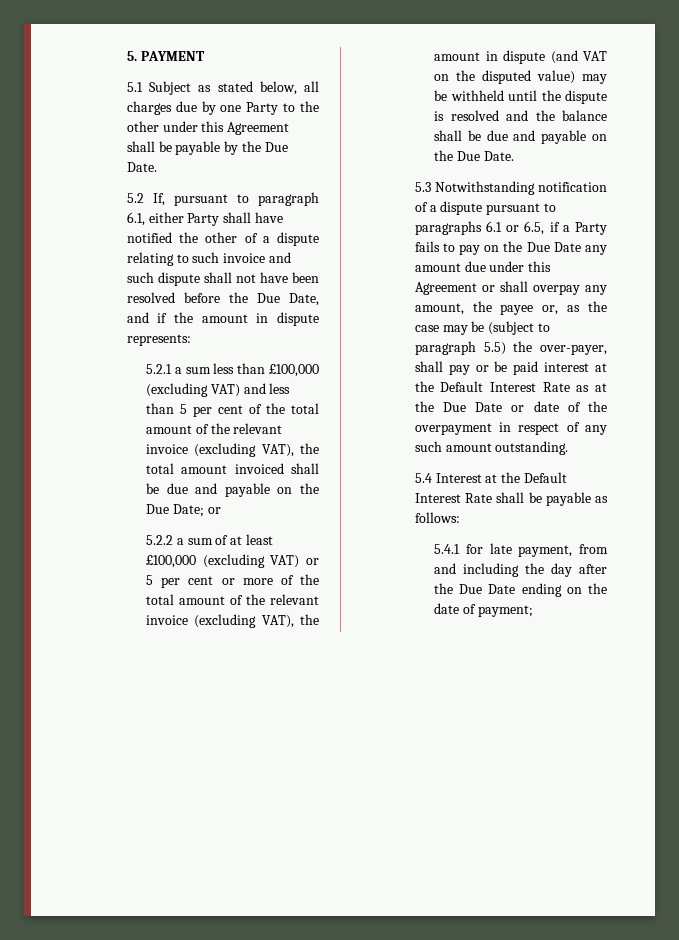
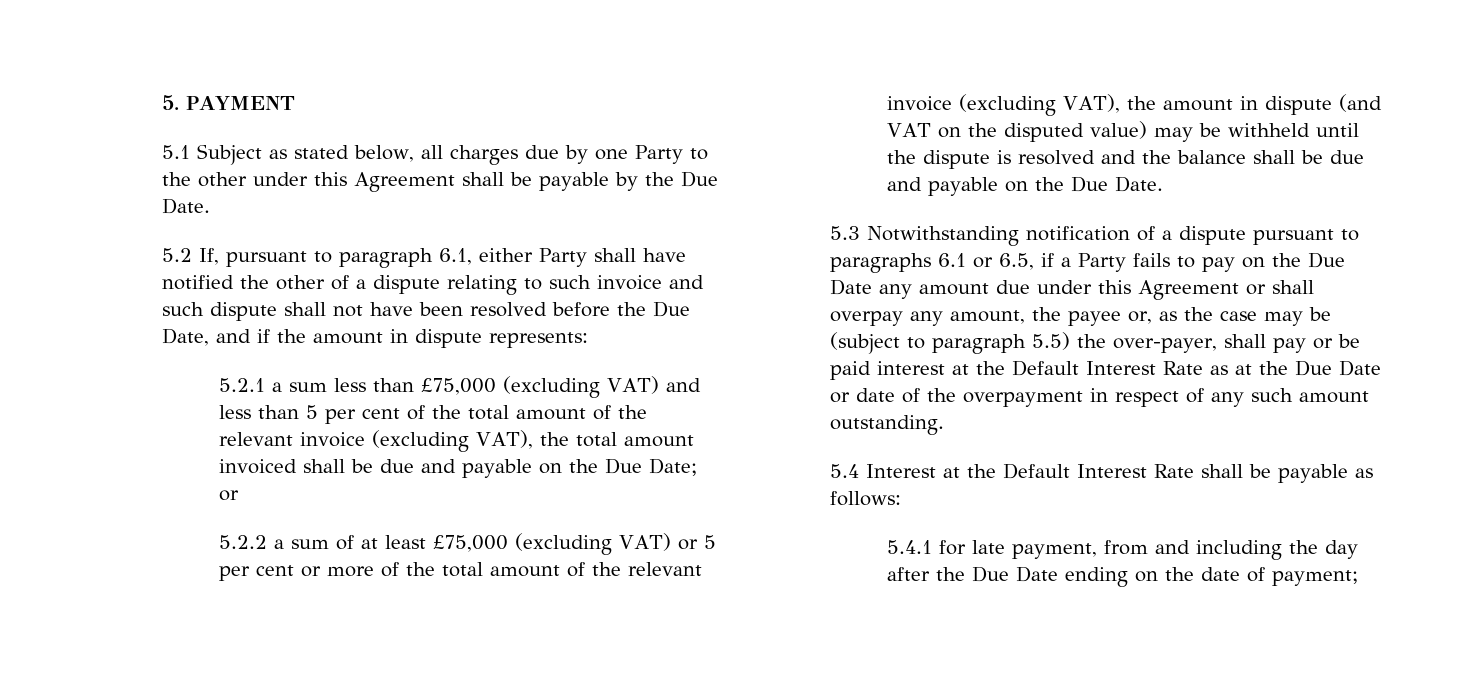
- 5.2.1 a sum less than £100,000 (excluding VAT) and less than 5 per cent of the total amount of the relevant invoice (excluding VAT), the total amount invoiced shall be due and payable on the Due Date; or
+ 5.2.1 a sum less than £75,000 (excluding VAT) and less than 5 per cent of the total amount of the relevant invoice (excluding VAT), the total amount invoiced shall be due and payable on the Due Date; or
- 5.2.2 a sum of at least £100,000 (excluding VAT) or 5 per cent or more of the total amount of the relevant invoice (excluding VAT), the amount in dispute (and VAT on the disputed value) may be withheld until the dispute is resolved and the balance shall be due and payable on the Due Date.
+ 5.2.2 a sum of at least £75,000 (excluding VAT) or 5 per cent or more of the total amount of the relevant invoice (excluding VAT), the amount in dispute (and VAT on the disputed value) may be withheld until the dispute is resolved and the balance shall be due and payable on the Due Date.

